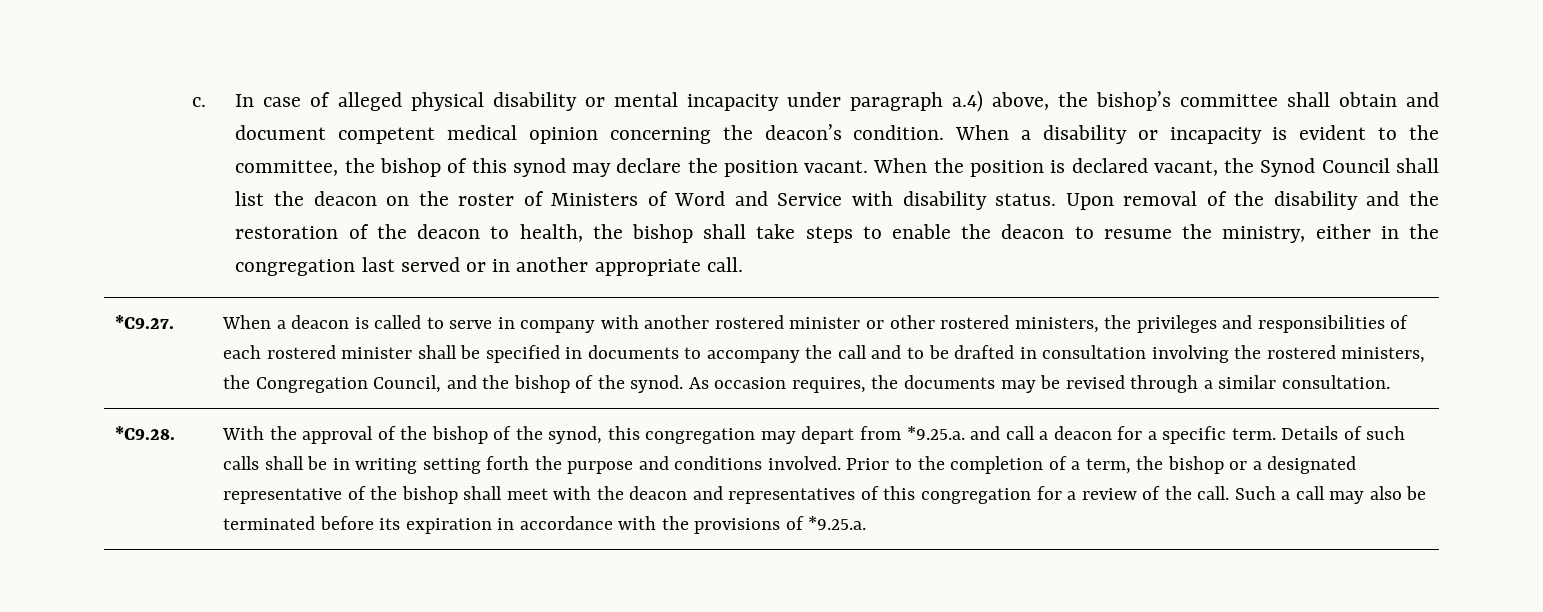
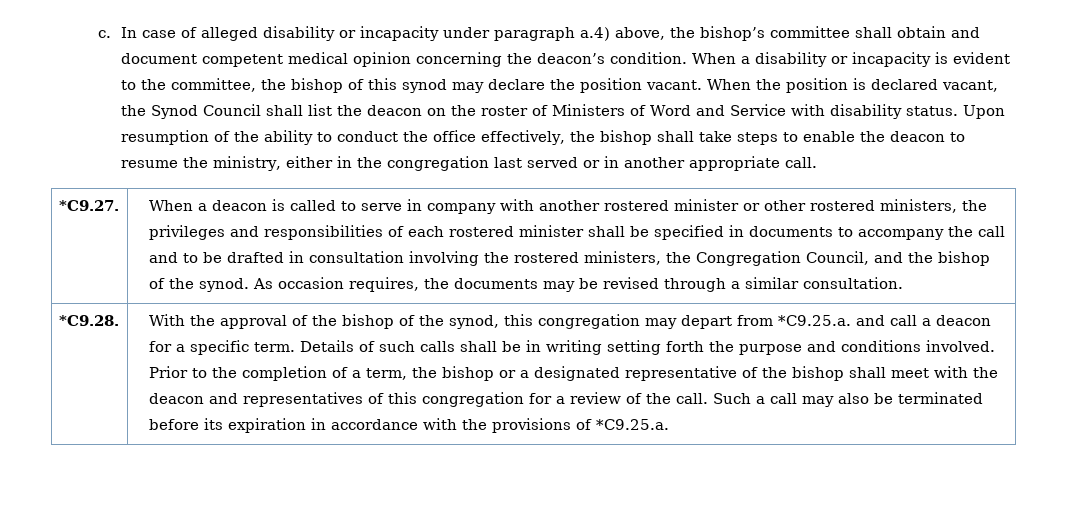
- In case of alleged physical disability or mental incapacity under paragraph a.4) above, the bishop’s committee shall obtain and document competent medical opinion concerning the deacon’s condition.
+ In case of alleged disability or incapacity under paragraph a.4) above, the bishop’s committee shall obtain and document competent medical opinion concerning the deacon’s condition.
- Upon removal of the disability and the restoration of the deacon to health, the bishop shall take steps to enable the deacon to resume the ministry, either in the congregation last served or in another appropriate call.
+ Upon resumption of the ability to conduct the office effectively, the bishop shall take steps to enable the deacon to resume the ministry, either in the congregation last served or in another appropriate call.
- With the approval of the bishop of the synod, this congregation may depart from *9.25.a. and call a deacon for a specific term.
+ With the approval of the bishop of the synod, this congregation may depart from *C9.25.a. and call a deacon for a specific term.
- Such a call may also be terminated before its expiration in accordance with the provisions of *9.25.a.
+ Such a call may also be terminated before its expiration in accordance with the provisions of *C9.25.a.

